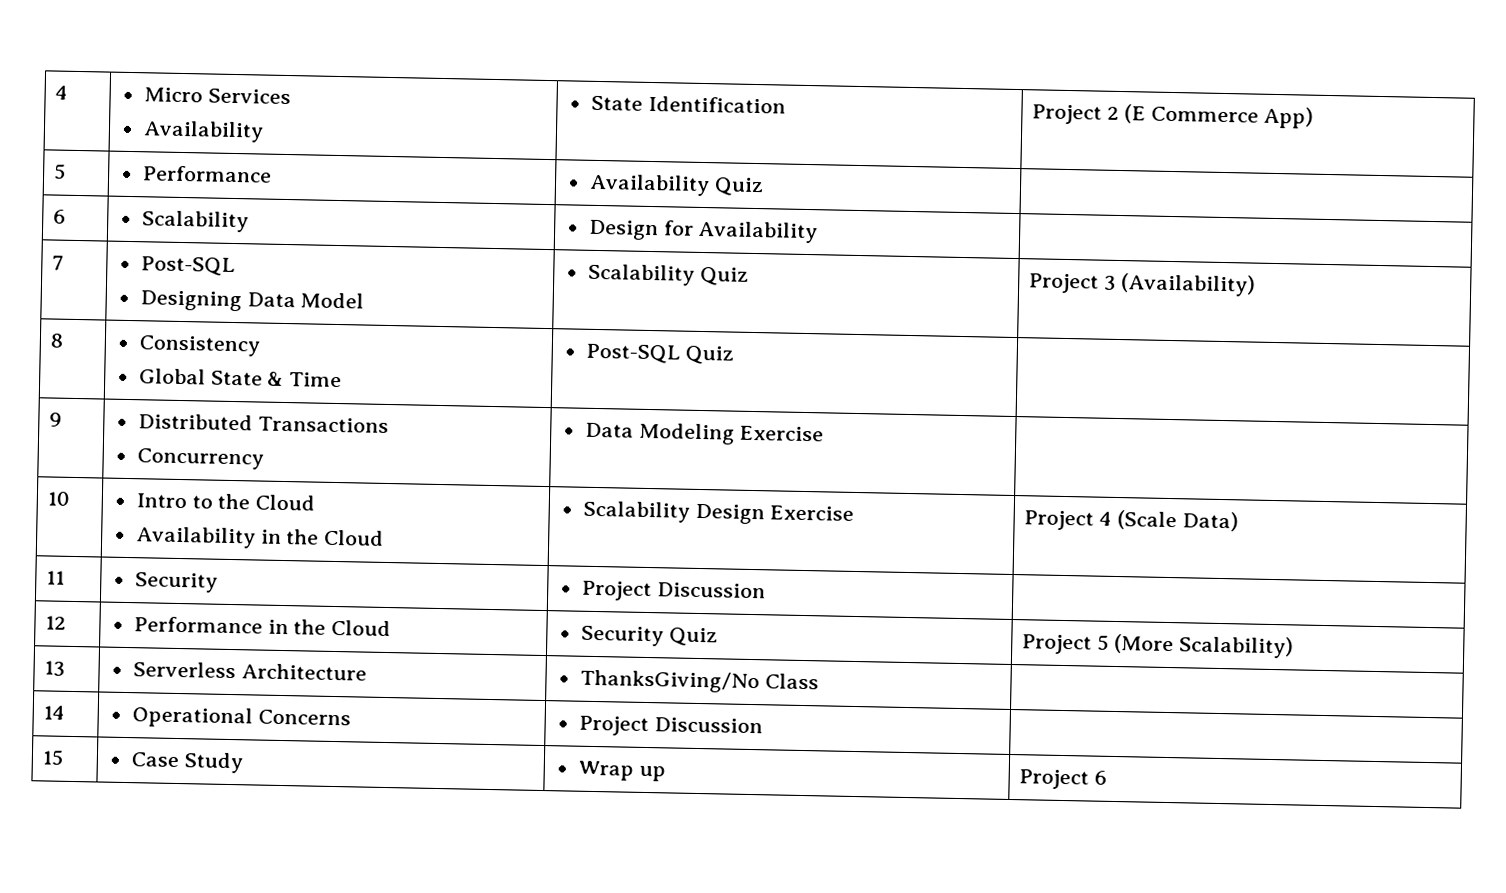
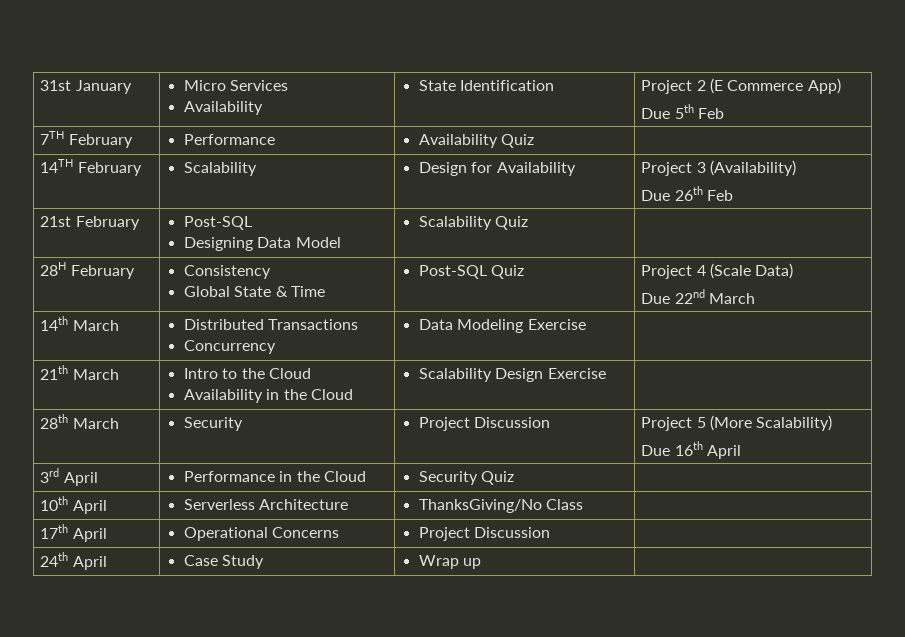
- 4 | Micro Services
+ 31st January | Micro Services
  Availability | State Identification | Project 2 (E Commerce App)
- 5 | Performance | Availability Quiz |
+ Due 5th Feb
+ 7TH February | Performance | Availability Quiz |
- 6 | Scalability | Design for Availability |
- 7 | Post-SQL
- Designing Data Model | Scalability Quiz | Project 3 (Availability)
- 8 | Consistency
- Global State & Time | Post-SQL Quiz |
- 9 | Distributed Transactions
+ 14TH February | Scalability | Design for Availability | Project 3 (Availability)
+ Due 26th Feb
+ 21st February | Post-SQL
+ Designing Data Model | Scalability Quiz |
+ 28H February | Consistency
+ Global State & Time | Post-SQL Quiz | Project 4 (Scale Data)
+ Due 22nd March
+ 14th March | Distributed Transactions
- 10 | Intro to the Cloud
- Availability in the Cloud | Scalability Design Exercise | Project 4 (Scale Data)
- 11 | Security | Project Discussion |
- 12 | Performance in the Cloud | Security Quiz | Project 5 (More Scalability)
- 13 | Serverless Architecture | ThanksGiving/No Class |
+ 21th March | Intro to the Cloud
+ Availability in the Cloud | Scalability Design Exercise |
+ 28th March | Security | Project Discussion | Project 5 (More Scalability)
+ Due 16th April
+ 3rd April | Performance in the Cloud | Security Quiz |
+ 10th April | Serverless Architecture | ThanksGiving/No Class |
- 14 | Operational Concerns | Project Discussion |
+ 17th April | Operational Concerns | Project Discussion |
- 15 | Case Study | Wrap up | Project 6
+ 24th April | Case Study | Wrap up |

